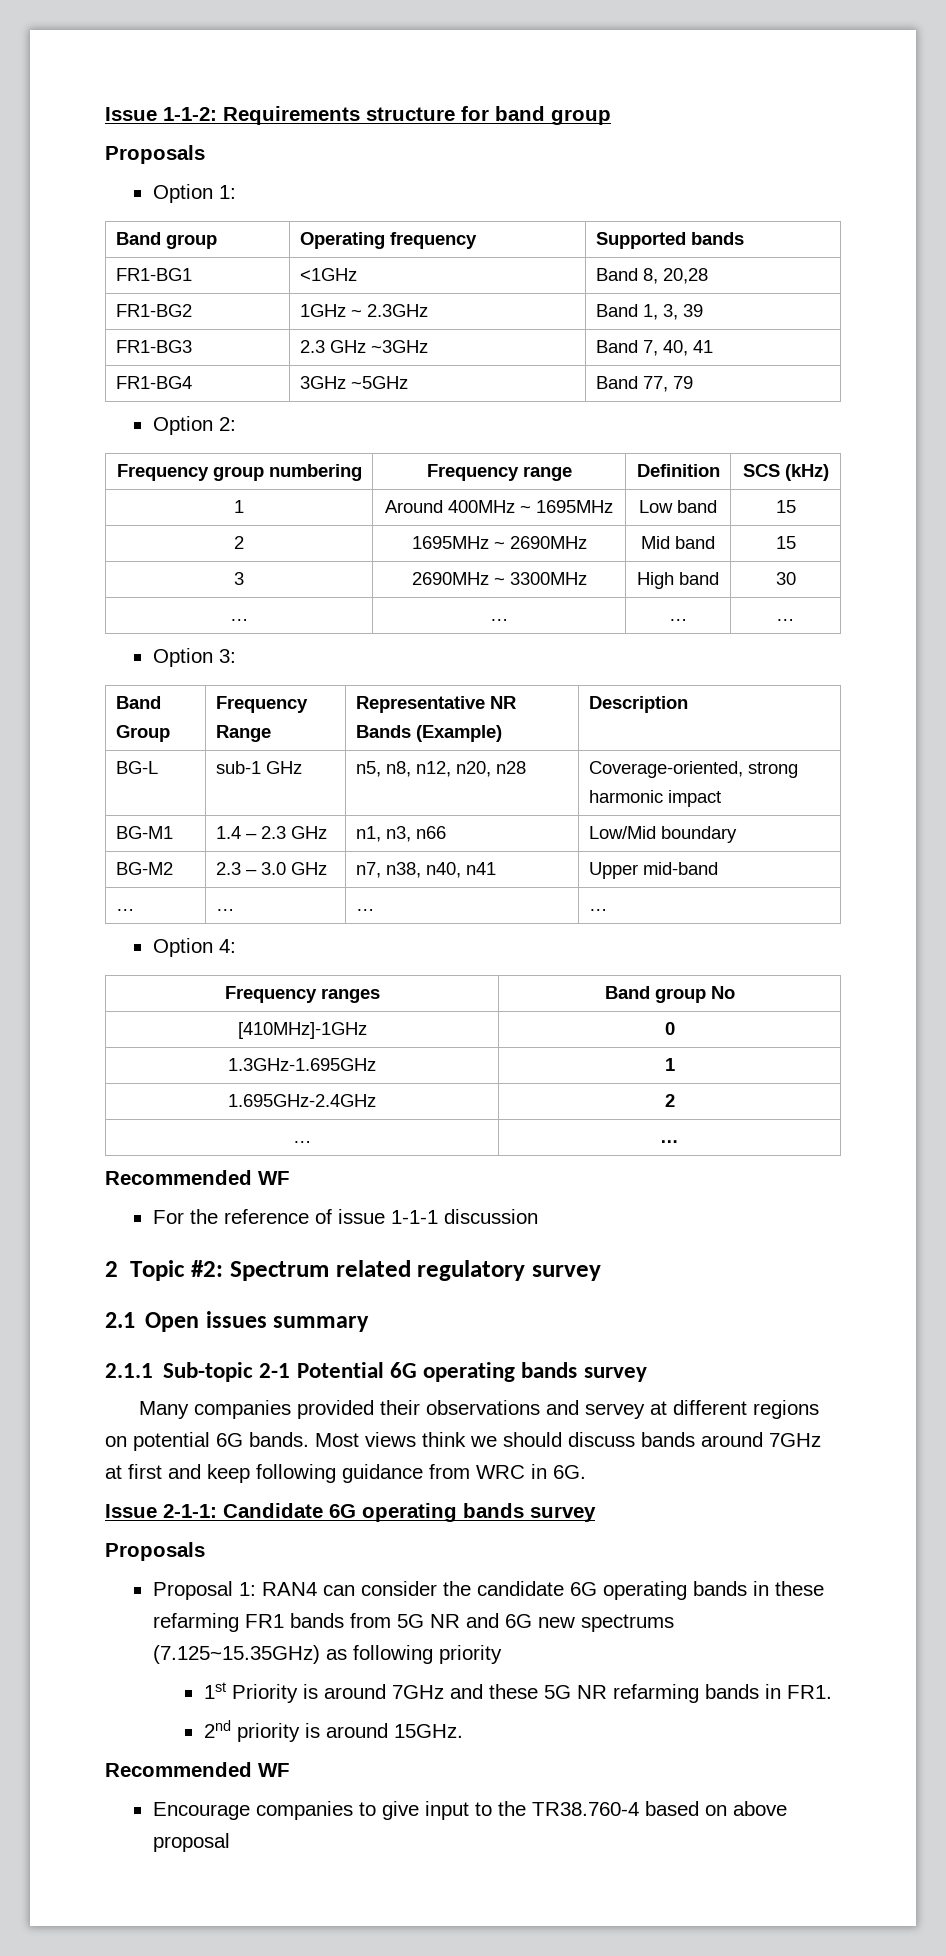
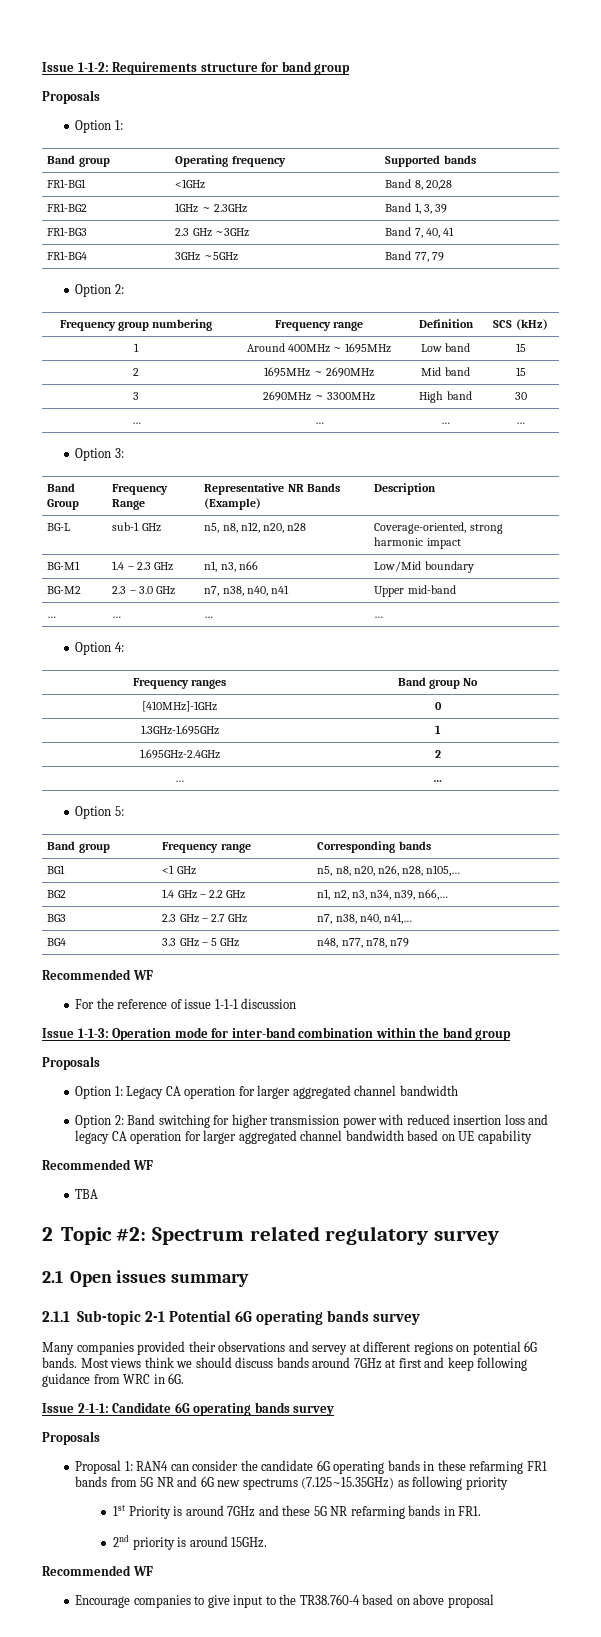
+ Option 5:
+ Band group | Frequency range | Corresponding bands
+ BG1 | <1 GHz | n5, n8, n20, n26, n28, n105,…
+ BG2 | 1.4 GHz – 2.2 GHz | n1, n2, n3, n34, n39, n66,…
+ BG3 | 2.3 GHz – 2.7 GHz | n7, n38, n40, n41,…
+ BG4 | 3.3 GHz – 5 GHz | n48, n77, n78, n79
+ Issue 1-1-3: Operation mode for inter-band combination within the band group
+ Proposals
+ Option 1: Legacy CA operation for larger aggregated channel bandwidth
+ Option 2: Band switching for higher transmission power with reduced insertion loss and legacy CA operation for larger aggregated channel bandwidth based on UE capability
+ Recommended WF
+ TBA

